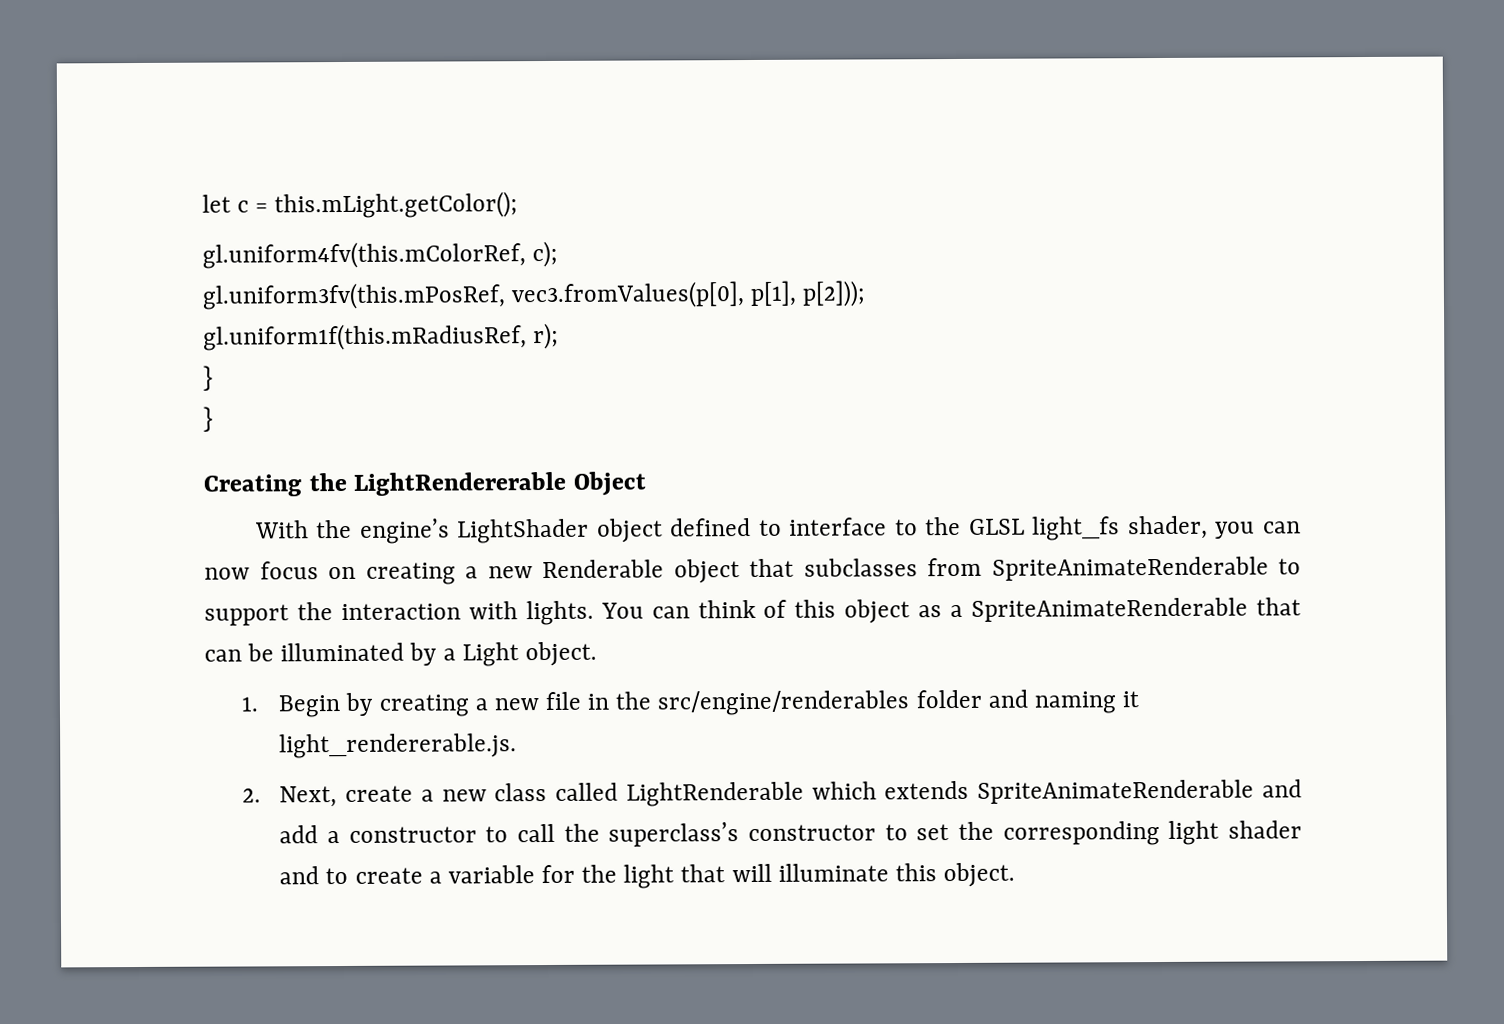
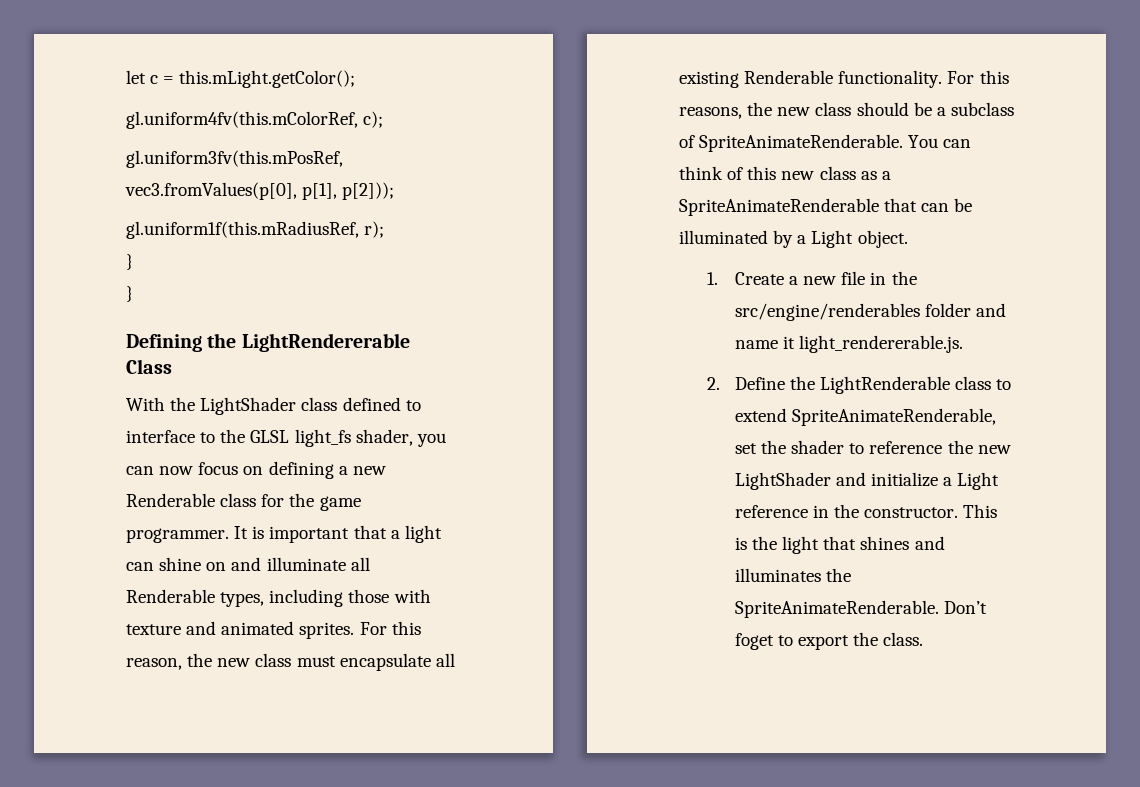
- Creating the LightRendererable Object
+ Defining the LightRendererable Class
- With the engine’s LightShader object defined to interface to the GLSL light_fs shader, you can now focus on creating a new Renderable object that subclasses from SpriteAnimateRenderable to support the interaction with lights.
+ With the LightShader class defined to interface to the GLSL light_fs shader, you can now focus on defining a new Renderable class for the game programmer. It is important that a light can shine on and illuminate all Renderable types, including those with texture and animated sprites. For this reason, the new class must encapsulate all existing Renderable functionality. For this reasons, the new class should be a subclass of SpriteAnimateRenderable.
- You can think of this object as a SpriteAnimateRenderable that can be illuminated by a Light object.
+ You can think of this new class as a SpriteAnimateRenderable that can be illuminated by a Light object.
- 1. Begin by creating a new file in the src/engine/renderables folder and naming it light_rendererable.js.
+ 1. Create a new file in the src/engine/renderables folder and name it light_rendererable.js.
- 2. Next, create a new class called LightRenderable which extends SpriteAnimateRenderable and add a constructor to call the superclass’s constructor to set the corresponding light shader and to create a variable for the light that will illuminate this object.
+ 2. Define the LightRenderable class to extend SpriteAnimateRenderable, set the shader to reference the new LightShader and initialize a Light reference in the constructor. This is the light that shines and illuminates the SpriteAnimateRenderable. Don’t foget to export the class.

